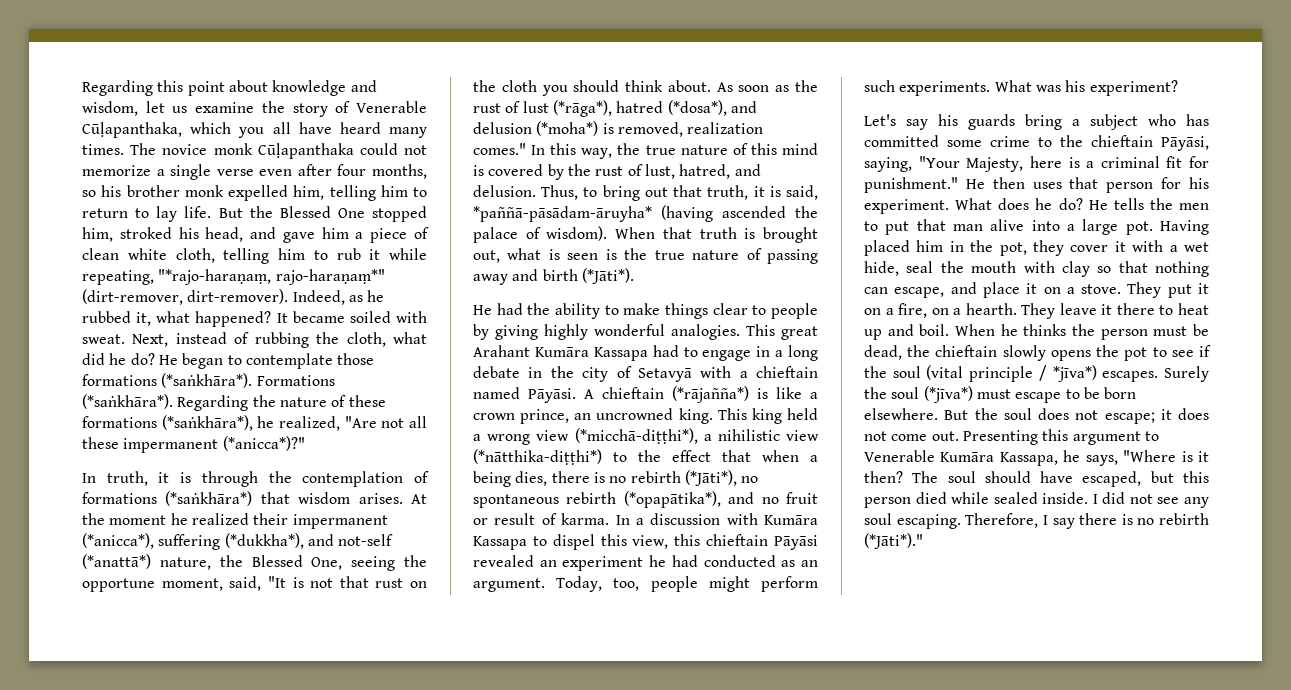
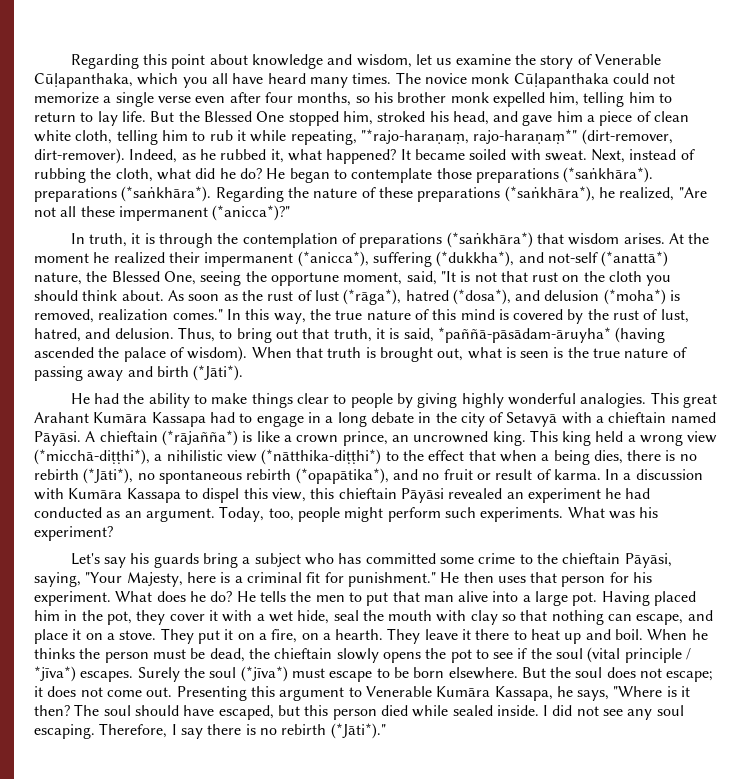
- He began to contemplate those formations (*saṅkhāra*). Formations (*saṅkhāra*).
+ He began to contemplate those preparations (*saṅkhāra*). preparations (*saṅkhāra*).
- Regarding the nature of these formations (*saṅkhāra*), he realized, "Are not all these impermanent (*anicca*)?"
+ Regarding the nature of these preparations (*saṅkhāra*), he realized, "Are not all these impermanent (*anicca*)?"
- In truth, it is through the contemplation of formations (*saṅkhāra*) that wisdom arises.
+ In truth, it is through the contemplation of preparations (*saṅkhāra*) that wisdom arises.

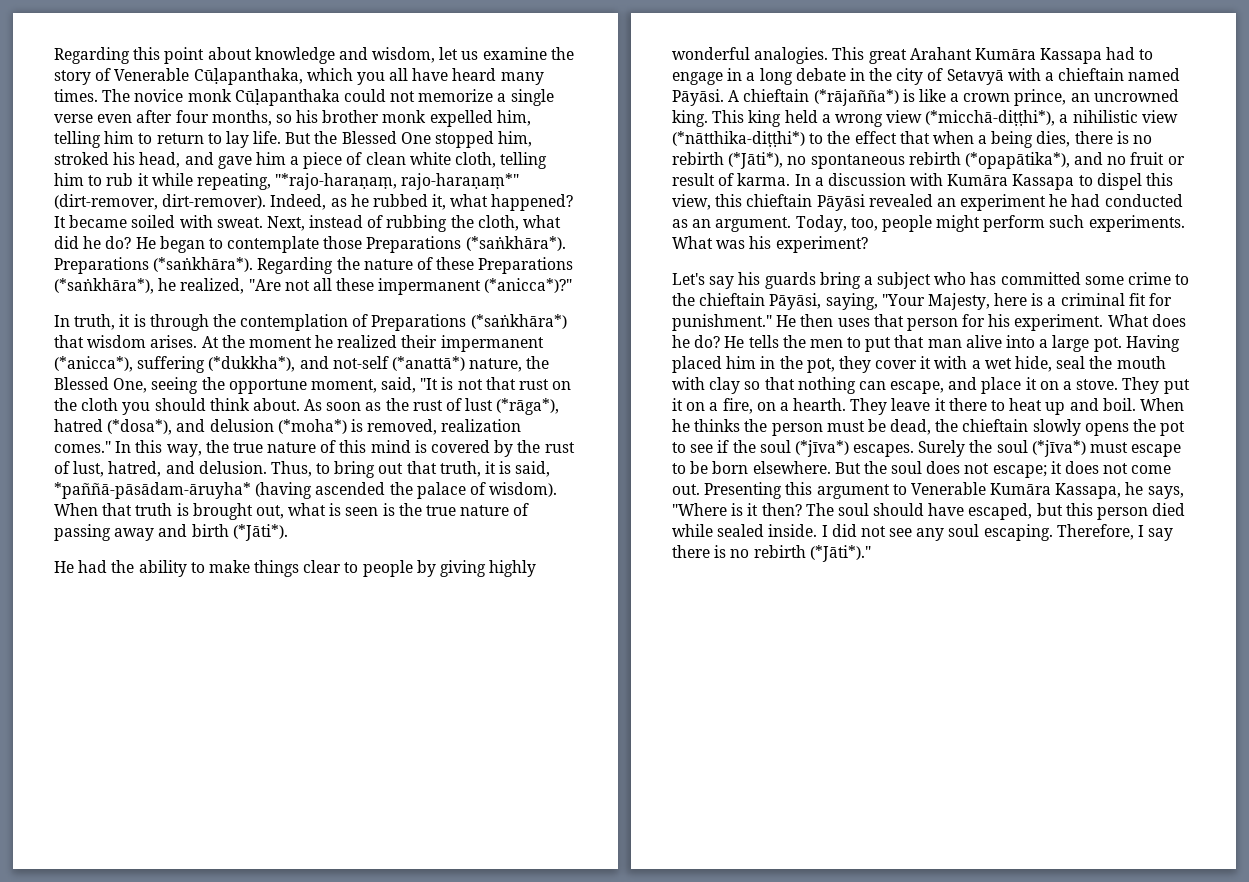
- He began to contemplate those preparations (*saṅkhāra*). preparations (*saṅkhāra*).
+ He began to contemplate those Preparations (*saṅkhāra*). Preparations (*saṅkhāra*).
- Regarding the nature of these preparations (*saṅkhāra*), he realized, "Are not all these impermanent (*anicca*)?"
+ Regarding the nature of these Preparations (*saṅkhāra*), he realized, "Are not all these impermanent (*anicca*)?"
- In truth, it is through the contemplation of preparations (*saṅkhāra*) that wisdom arises.
+ In truth, it is through the contemplation of Preparations (*saṅkhāra*) that wisdom arises.
- When he thinks the person must be dead, the chieftain slowly opens the pot to see if the soul (vital principle / *jīva*) escapes.
+ When he thinks the person must be dead, the chieftain slowly opens the pot to see if the soul (*jīva*) escapes.

